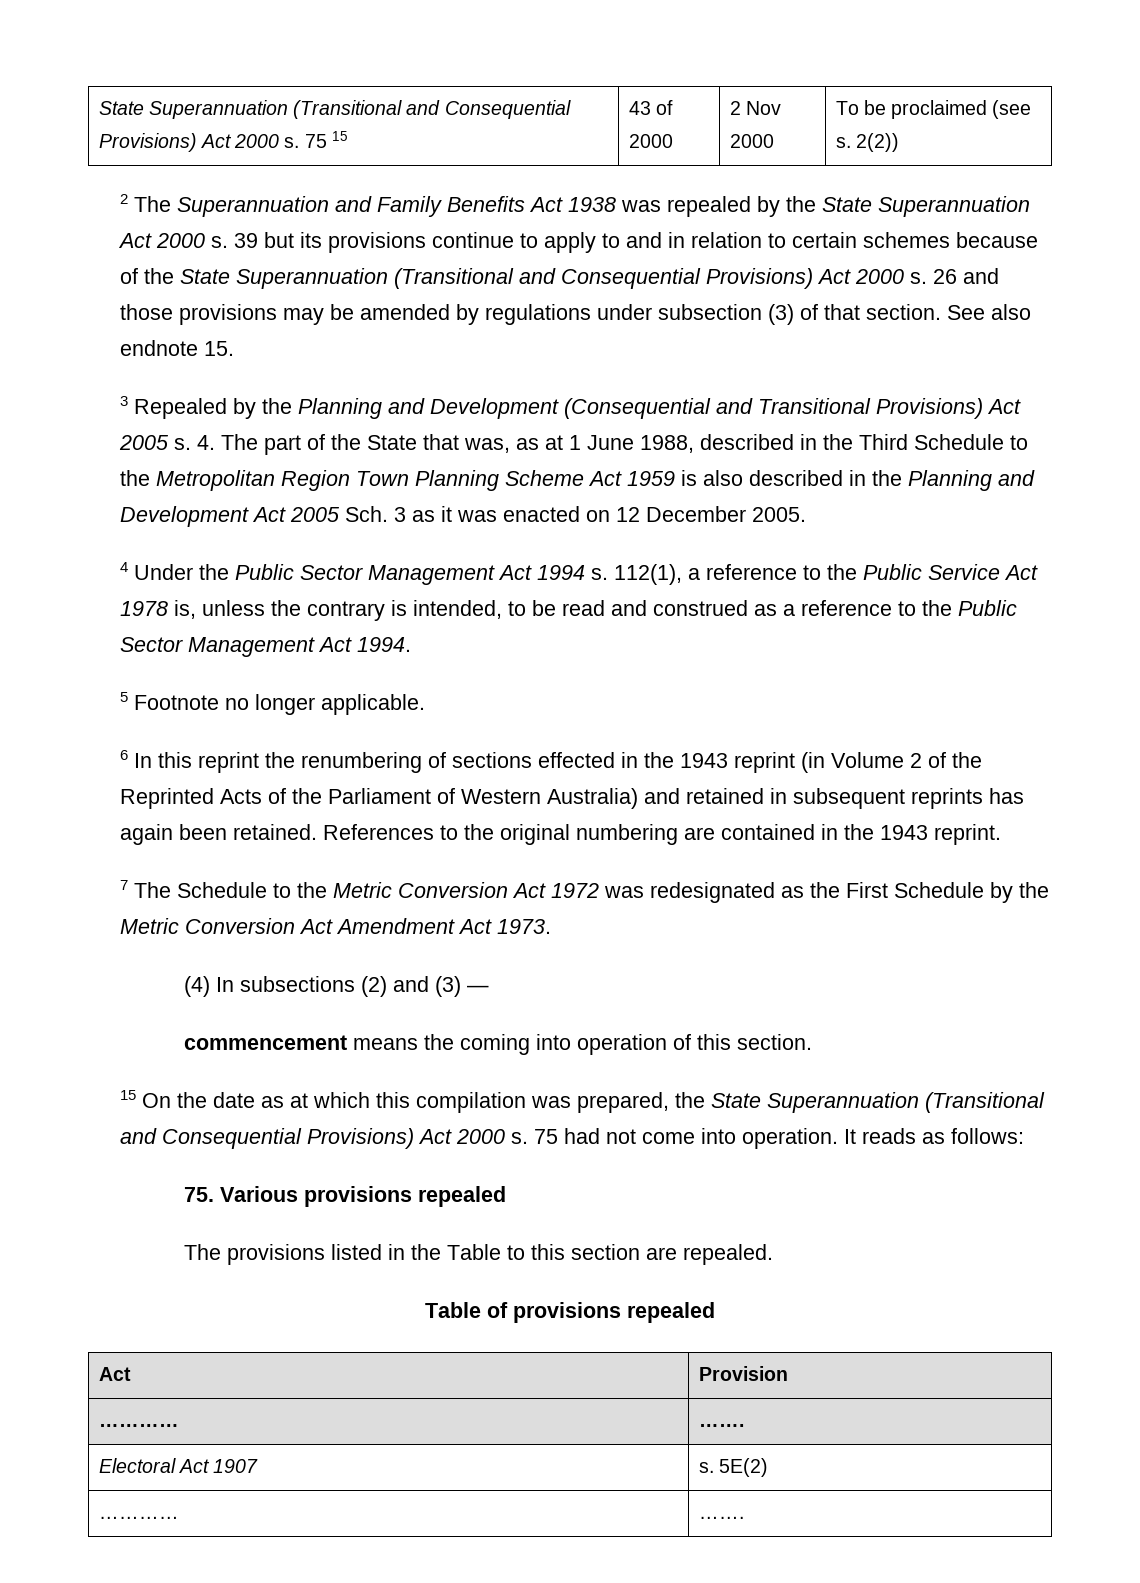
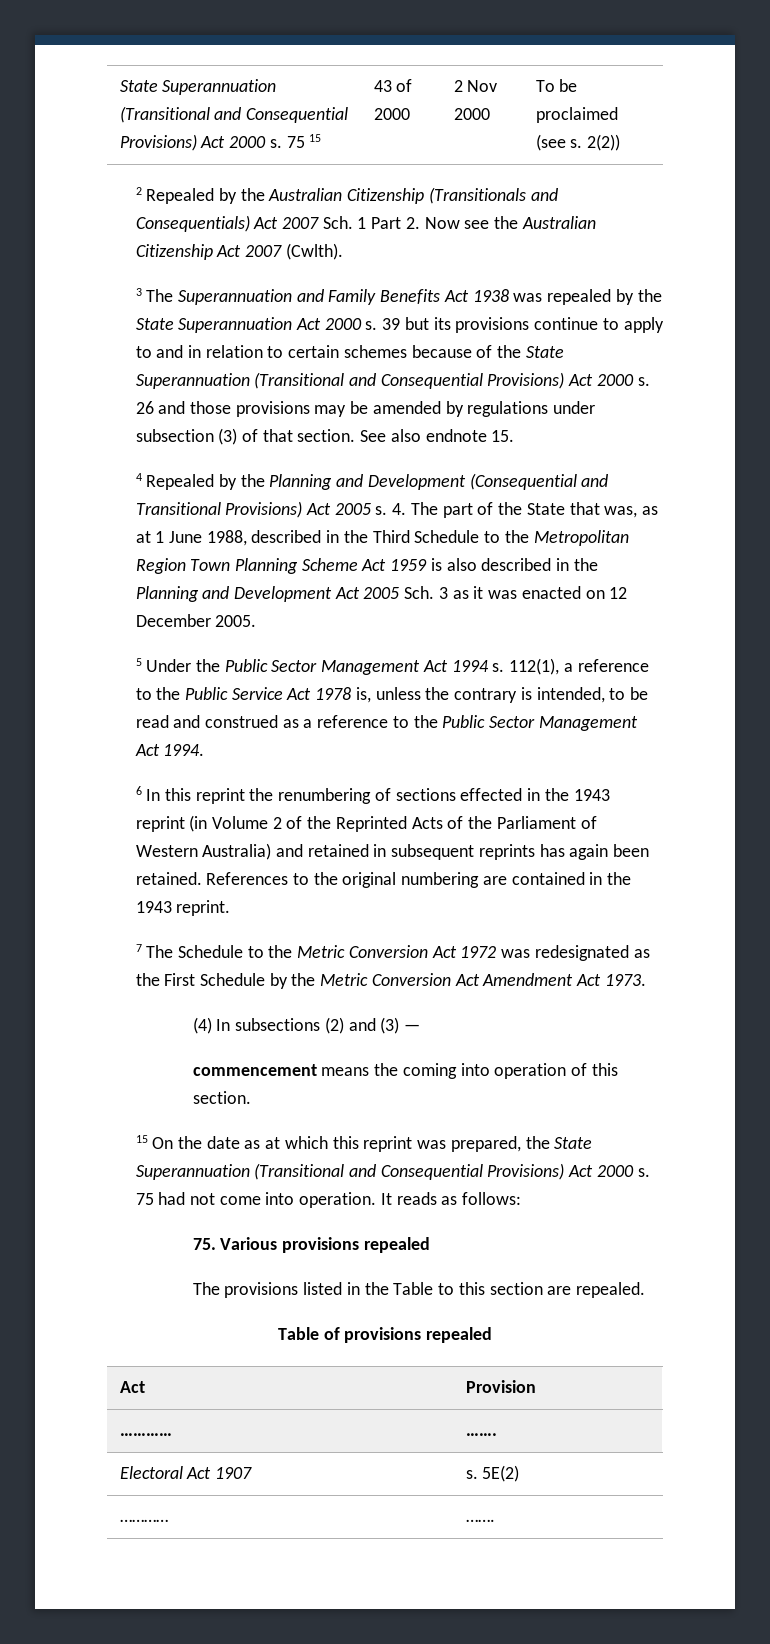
- 2 The Superannuation and Family Benefits Act 1938 was repealed by the State Superannuation Act 2000 s.
+ 2 Repealed by the Australian Citizenship (Transitionals and Consequentials) Act 2007 Sch. 1 Part 2. Now see the Australian Citizenship Act 2007 (Cwlth).
+ 3 The Superannuation and Family Benefits Act 1938 was repealed by the State Superannuation Act 2000 s.
- 3 Repealed by the Planning and Development (Consequential and Transitional Provisions) Act 2005 s.
+ 4 Repealed by the Planning and Development (Consequential and Transitional Provisions) Act 2005 s.
- 4 Under the Public Sector Management Act 1994 s.
+ 5 Under the Public Sector Management Act 1994 s.
- 5 Footnote no longer applicable.
- 15 On the date as at which this compilation was prepared, the State Superannuation (Transitional and Consequential Provisions) Act 2000 s.
+ 15 On the date as at which this reprint was prepared, the State Superannuation (Transitional and Consequential Provisions) Act 2000 s.

